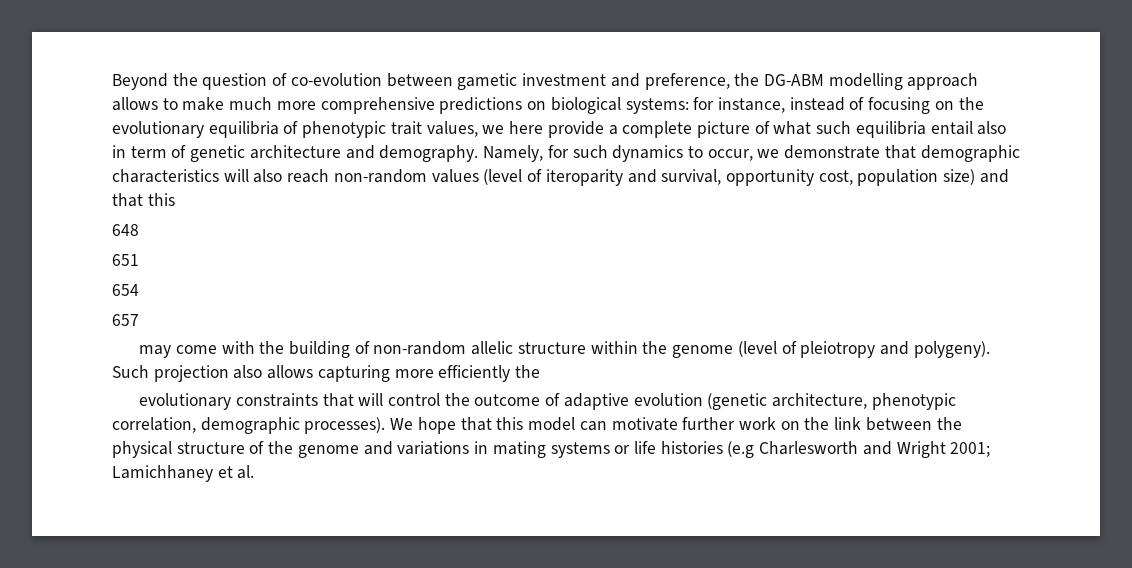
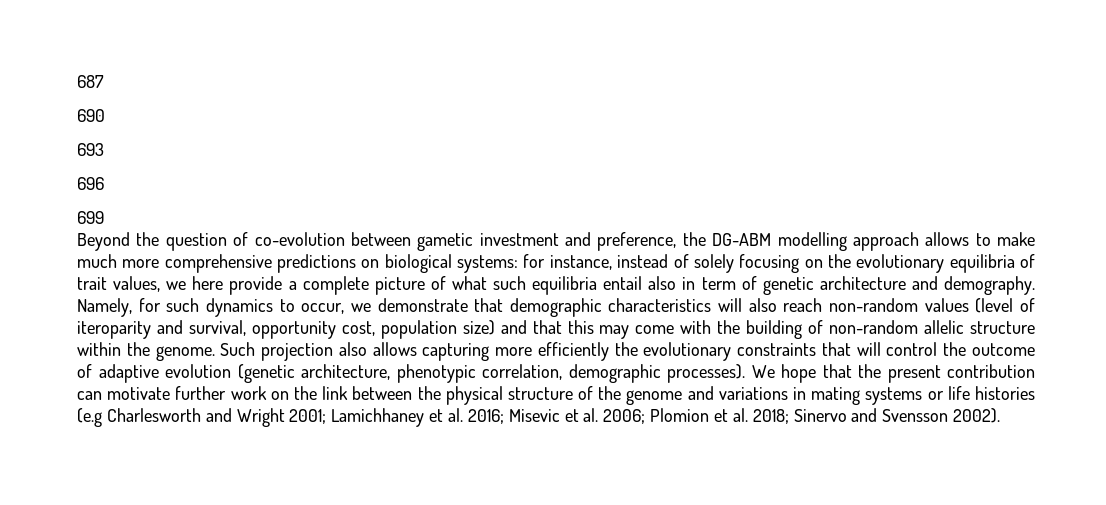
+ 687
+ 690
+ 693
+ 696
+ 699
- Beyond the question of co-evolution between gametic investment and preference, the DG-ABM modelling approach allows to make much more comprehensive predictions on biological systems: for instance, instead of focusing on the evolutionary equilibria of phenotypic trait values, we here provide a complete picture of what such equilibria entail also in term of genetic architecture and demography.
+ Beyond the question of co-evolution between gametic investment and preference, the DG-ABM modelling approach allows to make much more comprehensive predictions on biological systems: for instance, instead of solely focusing on the evolutionary equilibria of trait values, we here provide a complete picture of what such equilibria entail also in term of genetic architecture and demography.
- Namely, for such dynamics to occur, we demonstrate that demographic characteristics will also reach non-random values (level of iteroparity and survival, opportunity cost, population size) and that this
- 648
- 651
- 654
- 657
- may come with the building of non-random allelic structure within the genome (level of pleiotropy and polygeny).
+ Namely, for such dynamics to occur, we demonstrate that demographic characteristics will also reach non-random values (level of iteroparity and survival, opportunity cost, population size) and that this may come with the building of non-random allelic structure within the genome.
- Such projection also allows capturing more efficiently the
- evolutionary constraints that will control the outcome of adaptive evolution (genetic architecture, phenotypic correlation, demographic processes).
+ Such projection also allows capturing more efficiently the evolutionary constraints that will control the outcome of adaptive evolution (genetic architecture, phenotypic correlation, demographic processes).
- We hope that this model can motivate further work on the link between the physical structure of the genome and variations in mating systems or life histories (e.g Charlesworth and Wright 2001; Lamichhaney et al.
+ We hope that the present contribution can motivate further work on the link between the physical structure of the genome and variations in mating systems or life histories (e.g Charlesworth and Wright 2001; Lamichhaney et al. 2016; Misevic et al. 2006; Plomion et al. 2018; Sinervo and Svensson 2002).

